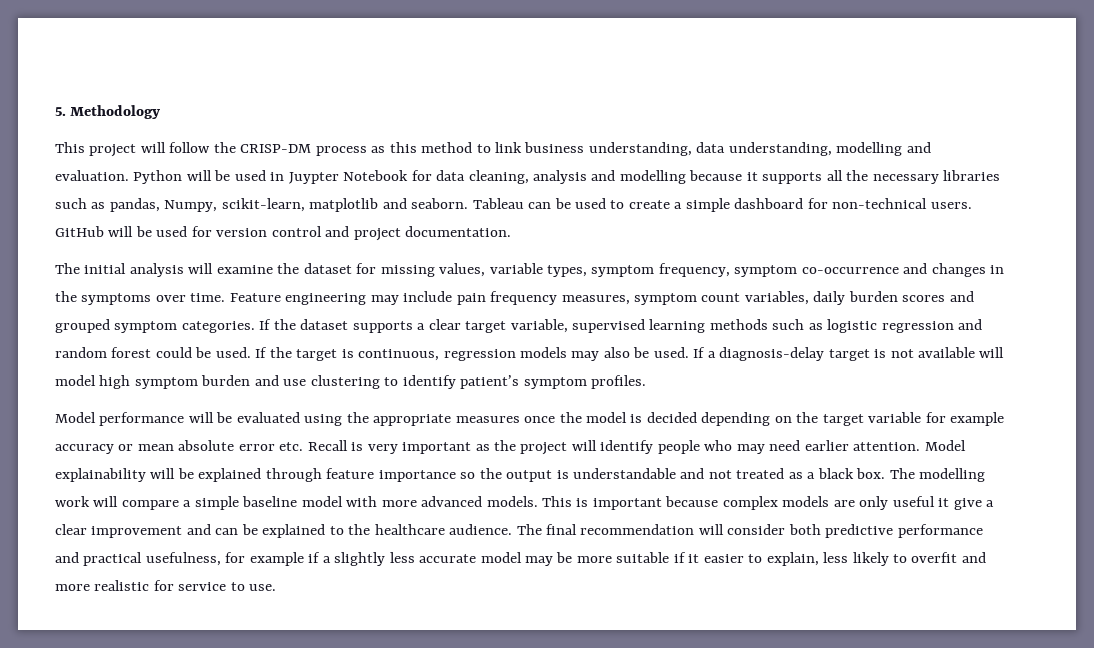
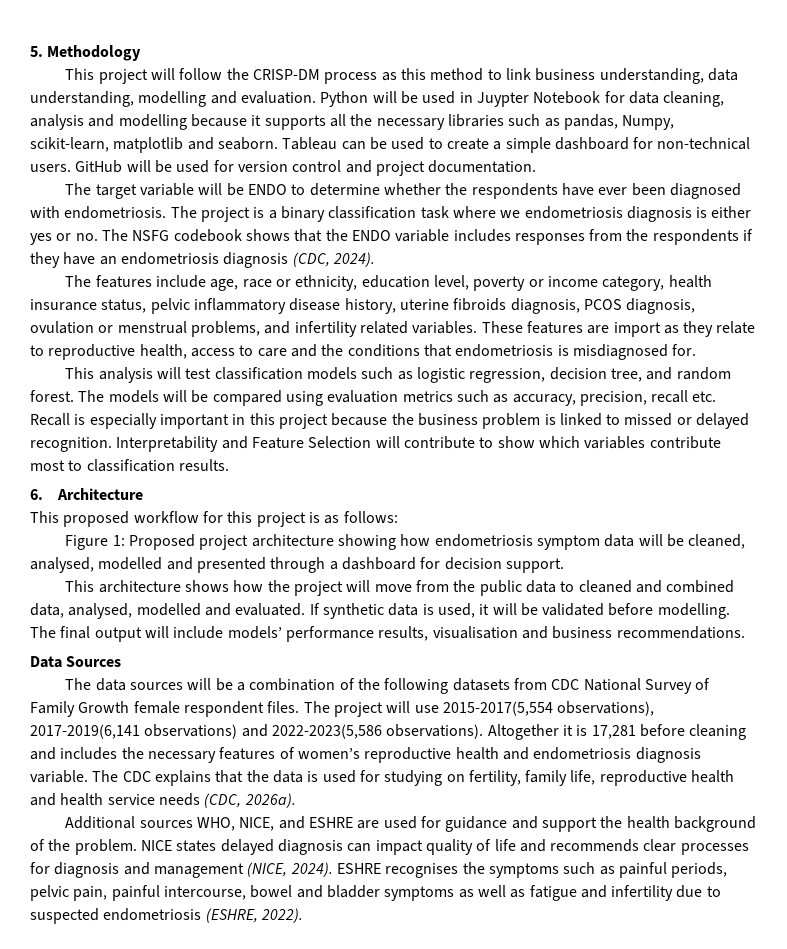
- The initial analysis will examine the dataset for missing values, variable types, symptom frequency, symptom co-occurrence and changes in the symptoms over time. Feature engineering may include pain frequency measures, symptom count variables, daily burden scores and grouped symptom categories. If the dataset supports a clear target variable, supervised learning methods such as logistic regression and random forest could be used. If the target is continuous, regression models may also be used. If a diagnosis-delay target is not available will model high symptom burden and use clustering to identify patient’s symptom profiles.
- Model performance will be evaluated using the appropriate measures once the model is decided depending on the target variable for example accuracy or mean absolute error etc. Recall is very important as the project will identify people who may need earlier attention. Model explainability will be explained through feature importance so the output is understandable and not treated as a black box. The modelling work will compare a simple baseline model with more advanced models. This is important because complex models are only useful it give a clear improvement and can be explained to the healthcare audience. The final recommendation will consider both predictive performance and practical usefulness, for example if a slightly less accurate model may be more suitable if it easier to explain, less likely to overfit and more realistic for service to use.
+ The target variable will be ENDO to determine whether the respondents have ever been diagnosed with endometriosis. The project is a binary classification task where we endometriosis diagnosis is either yes or no. The NSFG codebook shows that the ENDO variable includes responses from the respondents if they have an endometriosis diagnosis (CDC, 2024).
+ The features include age, race or ethnicity, education level, poverty or income category, health insurance status, pelvic inflammatory disease history, uterine fibroids diagnosis, PCOS diagnosis, ovulation or menstrual problems, and infertility related variables. These features are import as they relate to reproductive health, access to care and the conditions that endometriosis is misdiagnosed for.
+ This analysis will test classification models such as logistic regression, decision tree, and random forest. The models will be compared using evaluation metrics such as accuracy, precision, recall etc. Recall is especially important in this project because the business problem is linked to missed or delayed recognition. Interpretability and Feature Selection will contribute to show which variables contribute most to classification results.
+ 6. Architecture
+ This proposed workflow for this project is as follows:
+ Figure 1: Proposed project architecture showing how endometriosis symptom data will be cleaned, analysed, modelled and presented through a dashboard for decision support.
+ This architecture shows how the project will move from the public data to cleaned and combined data, analysed, modelled and evaluated. If synthetic data is used, it will be validated before modelling. The final output will include models’ performance results, visualisation and business recommendations.
+ Data Sources
+ The data sources will be a combination of the following datasets from CDC National Survey of Family Growth female respondent files. The project will use 2015-2017(5,554 observations), 2017-2019(6,141 observations) and 2022-2023(5,586 observations). Altogether it is 17,281 before cleaning and includes the necessary features of women’s reproductive health and endometriosis diagnosis variable. The CDC explains that the data is used for studying on fertility, family life, reproductive health and health service needs (CDC, 2026a).
+ Additional sources WHO, NICE, and ESHRE are used for guidance and support the health background of the problem. NICE states delayed diagnosis can impact quality of life and recommends clear processes for diagnosis and management (NICE, 2024). ESHRE recognises the symptoms such as painful periods, pelvic pain, painful intercourse, bowel and bladder symptoms as well as fatigue and infertility due to suspected endometriosis (ESHRE, 2022).

